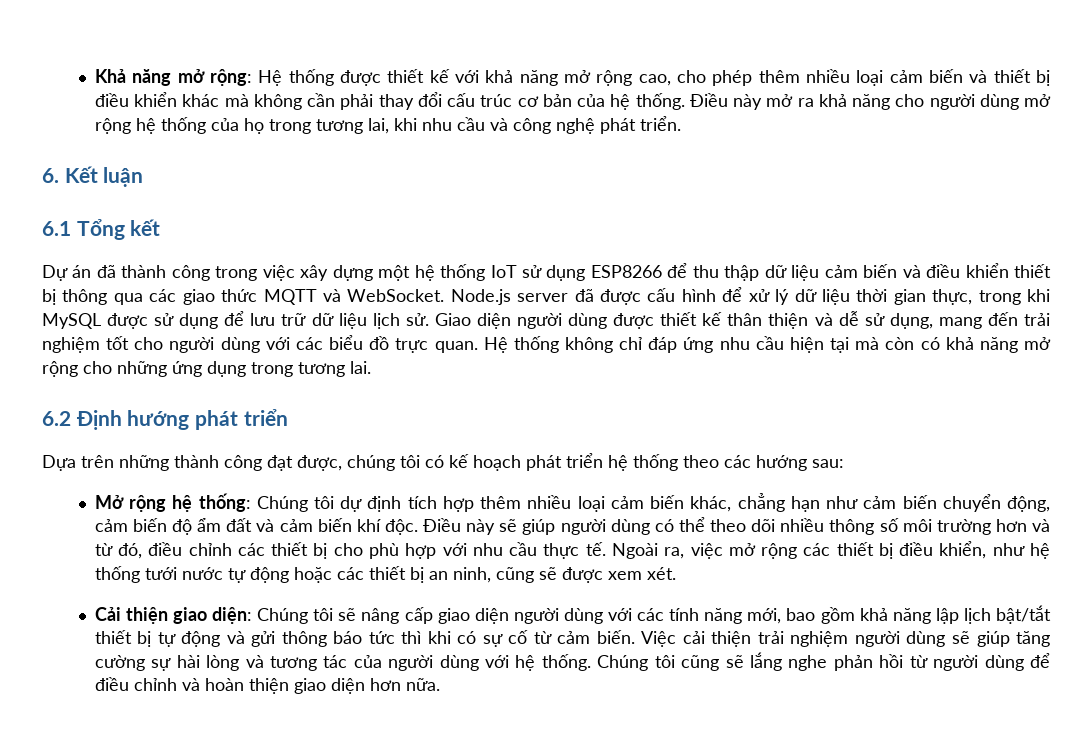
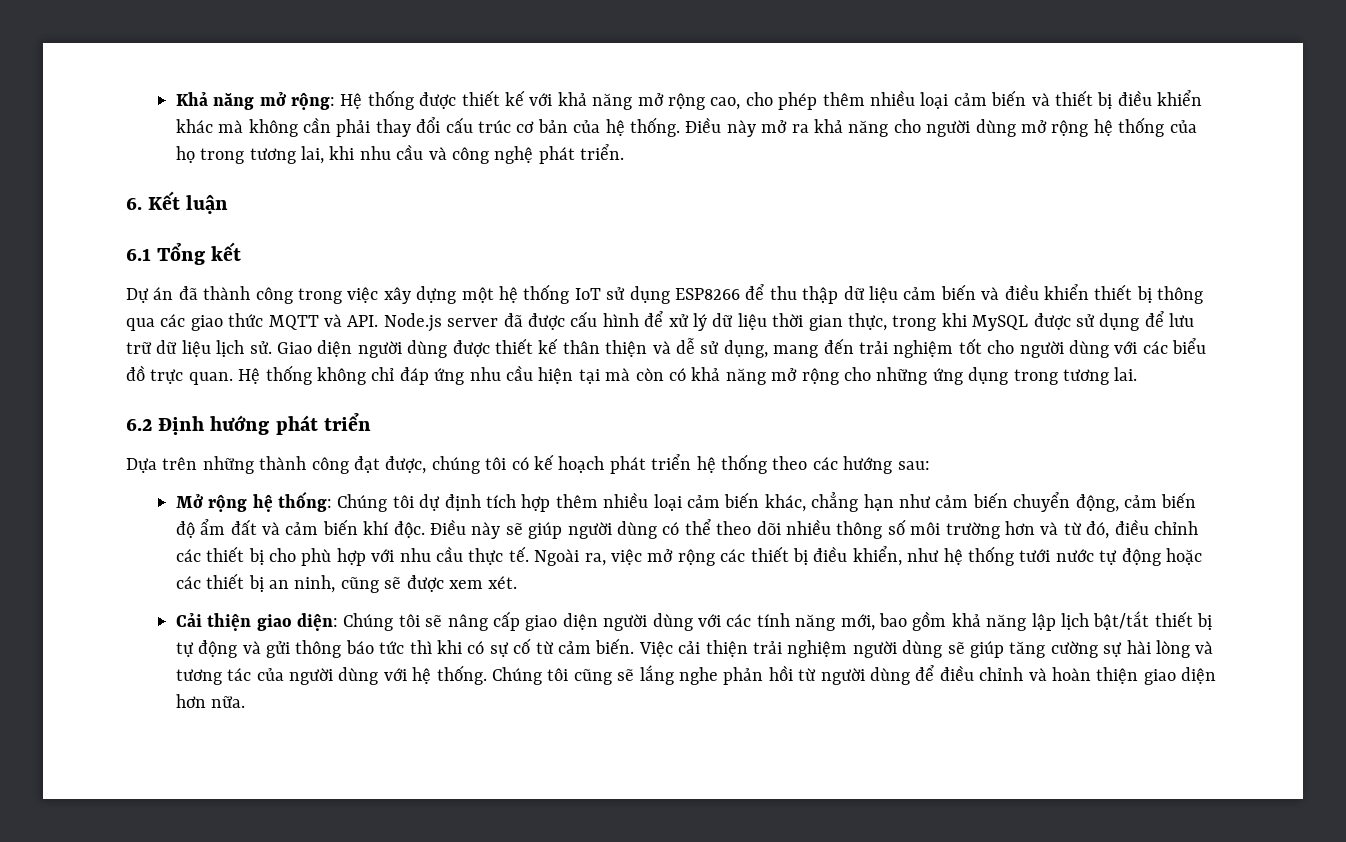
- Dự án đã thành công trong việc xây dựng một hệ thống IoT sử dụng ESP8266 để thu thập dữ liệu cảm biến và điều khiển thiết bị thông qua các giao thức MQTT và WebSocket. Node.js server đã được cấu hình để xử lý dữ liệu thời gian thực, trong khi MySQL được sử dụng để lưu trữ dữ liệu lịch sử.
+ Dự án đã thành công trong việc xây dựng một hệ thống IoT sử dụng ESP8266 để thu thập dữ liệu cảm biến và điều khiển thiết bị thông qua các giao thức MQTT và API. Node.js server đã được cấu hình để xử lý dữ liệu thời gian thực, trong khi MySQL được sử dụng để lưu trữ dữ liệu lịch sử.

